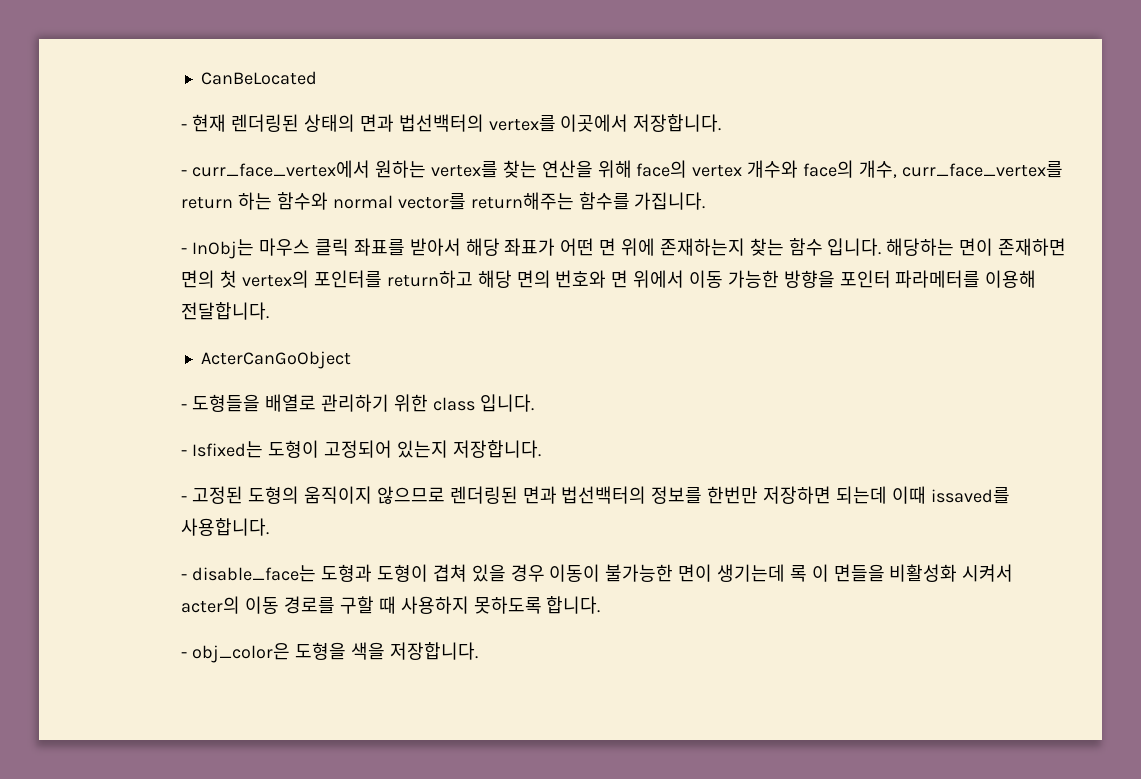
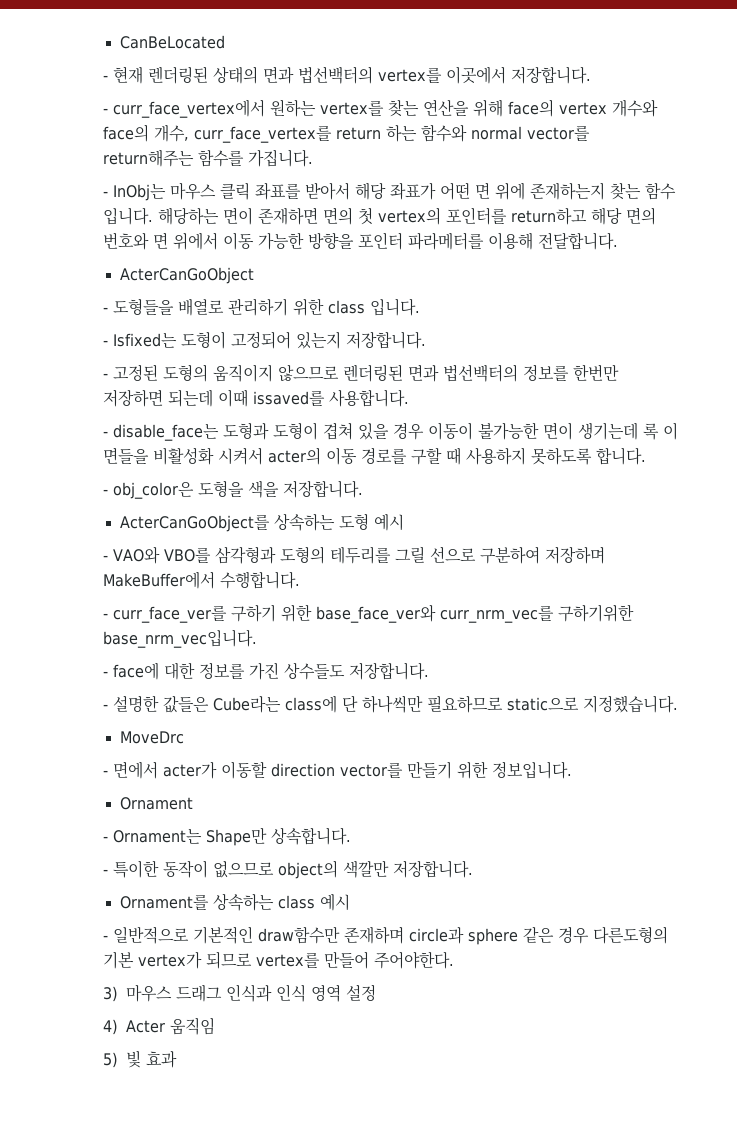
+ ActerCanGoObject를 상속하는 도형 예시
+ - VAO와 VBO를 삼각형과 도형의 테두리를 그릴 선으로 구분하여 저장하며 MakeBuffer에서 수행합니다.
+ - curr_face_ver를 구하기 위한 base_face_ver와 curr_nrm_vec를 구하기위한 base_nrm_vec입니다.
+ - face에 대한 정보를 가진 상수들도 저장합니다.
+ - 설명한 값들은 Cube라는 class에 단 하나씩만 필요하므로 static으로 지정했습니다.
+ MoveDrc
+ - 면에서 acter가 이동할 direction vector를 만들기 위한 정보입니다.
+ Ornament
+ - Ornament는 Shape만 상속합니다.
+ - 특이한 동작이 없으므로 object의 색깔만 저장합니다.
+ Ornament를 상속하는 class 예시
+ - 일반적으로 기본적인 draw함수만 존재하며 circle과 sphere 같은 경우 다른도형의 기본 vertex가 되므로 vertex를 만들어 주어야한다.
+ 3) 마우스 드래그 인식과 인식 영역 설정
+ 4) Acter 움직임
+ 5) 빛 효과

